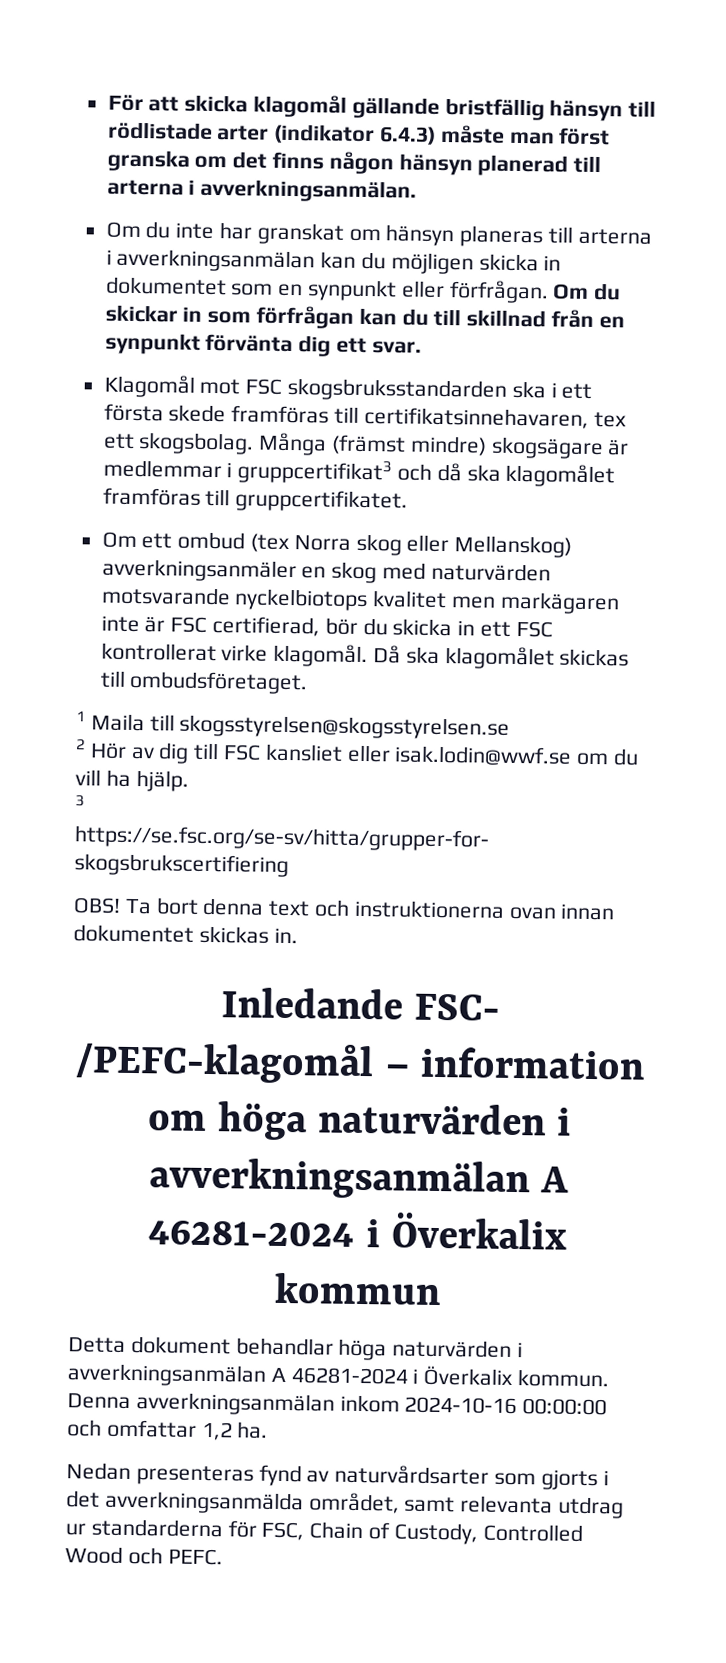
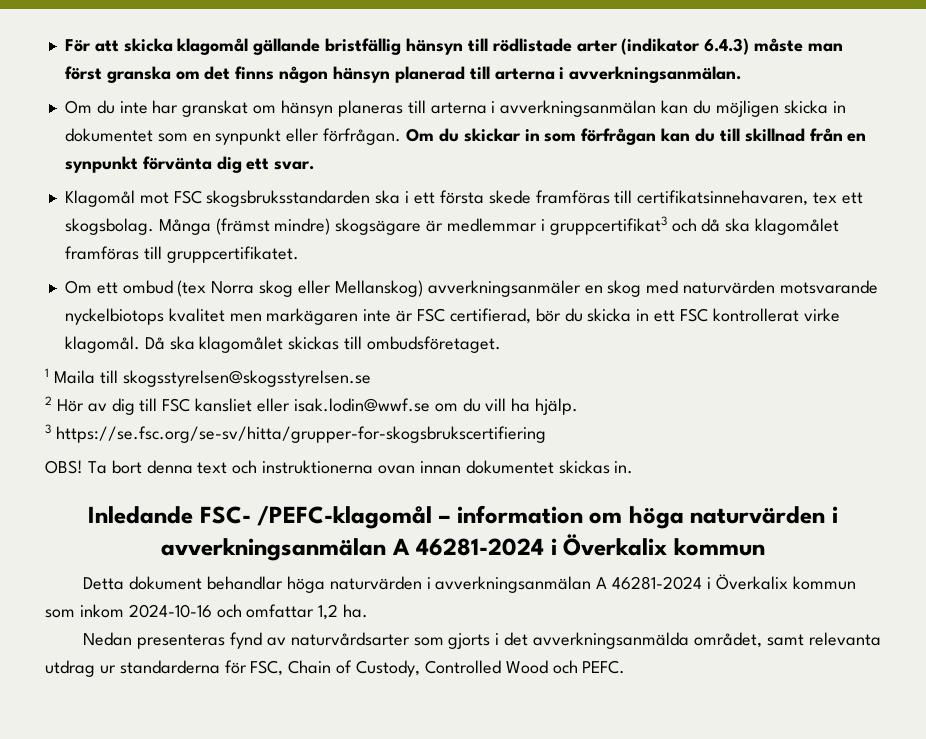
- Detta dokument behandlar höga naturvärden i avverkningsanmälan A 46281-2024 i Överkalix kommun. Denna avverkningsanmälan inkom 2024-10-16 00:00:00 och omfattar 1,2 ha.
+ Detta dokument behandlar höga naturvärden i avverkningsanmälan A 46281-2024 i Överkalix kommun som inkom 2024-10-16 och omfattar 1,2 ha.

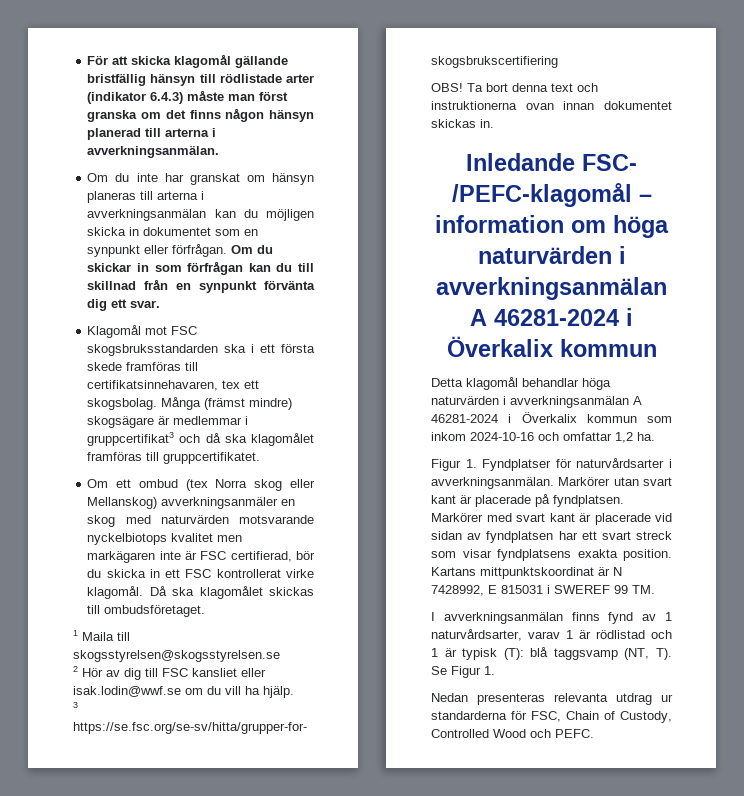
- Detta dokument behandlar höga naturvärden i avverkningsanmälan A 46281-2024 i Överkalix kommun som inkom 2024-10-16 och omfattar 1,2 ha.
+ Detta klagomål behandlar höga naturvärden i avverkningsanmälan A 46281-2024 i Överkalix kommun som inkom 2024-10-16 och omfattar 1,2 ha.
- Nedan presenteras fynd av naturvårdsarter som gjorts i det avverkningsanmälda området, samt relevanta utdrag ur standarderna för FSC, Chain of Custody, Controlled Wood och PEFC.
+ Figur 1. Fyndplatser för naturvårdsarter i avverkningsanmälan. Markörer utan svart kant är placerade på fyndplatsen. Markörer med svart kant är placerade vid sidan av fyndplatsen har ett svart streck som visar fyndplatsens exakta position. Kartans mittpunktskoordinat är N 7428992, E 815031 i SWEREF 99 TM.
+ I avverkningsanmälan finns fynd av 1 naturvårdsarter, varav 1 är rödlistad och 1 är typisk (T): blå taggsvamp (NT, T). Se Figur 1.
+ Nedan presenteras relevanta utdrag ur standarderna för FSC, Chain of Custody, Controlled Wood och PEFC.

